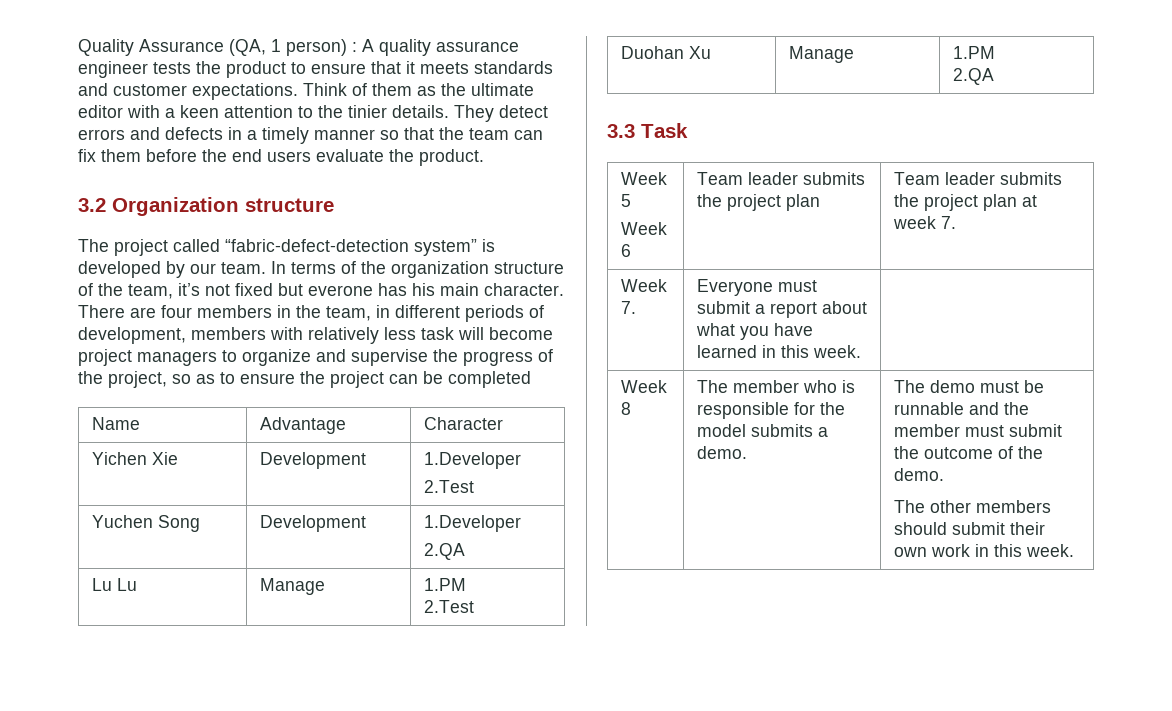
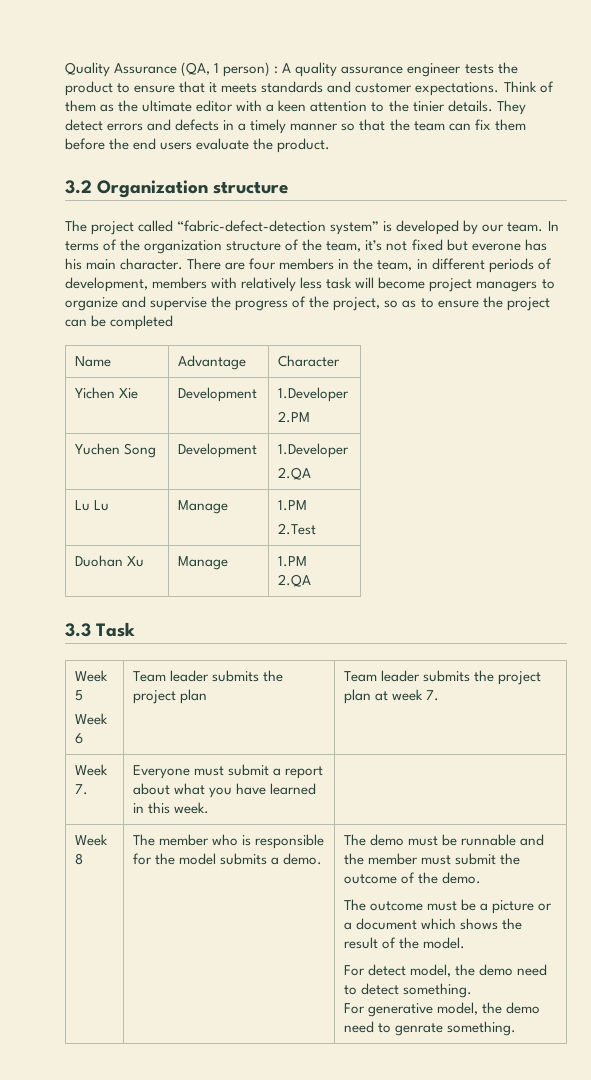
  Yichen Xie | Development | 1.Developer
- 2.Test
+ 2.PM
- The other members should submit their own work in this week.
+ The outcome must be a picture or a document which shows the result of the model.
+ For detect model, the demo need to detect something.
+ For generative model, the demo need to genrate something.

